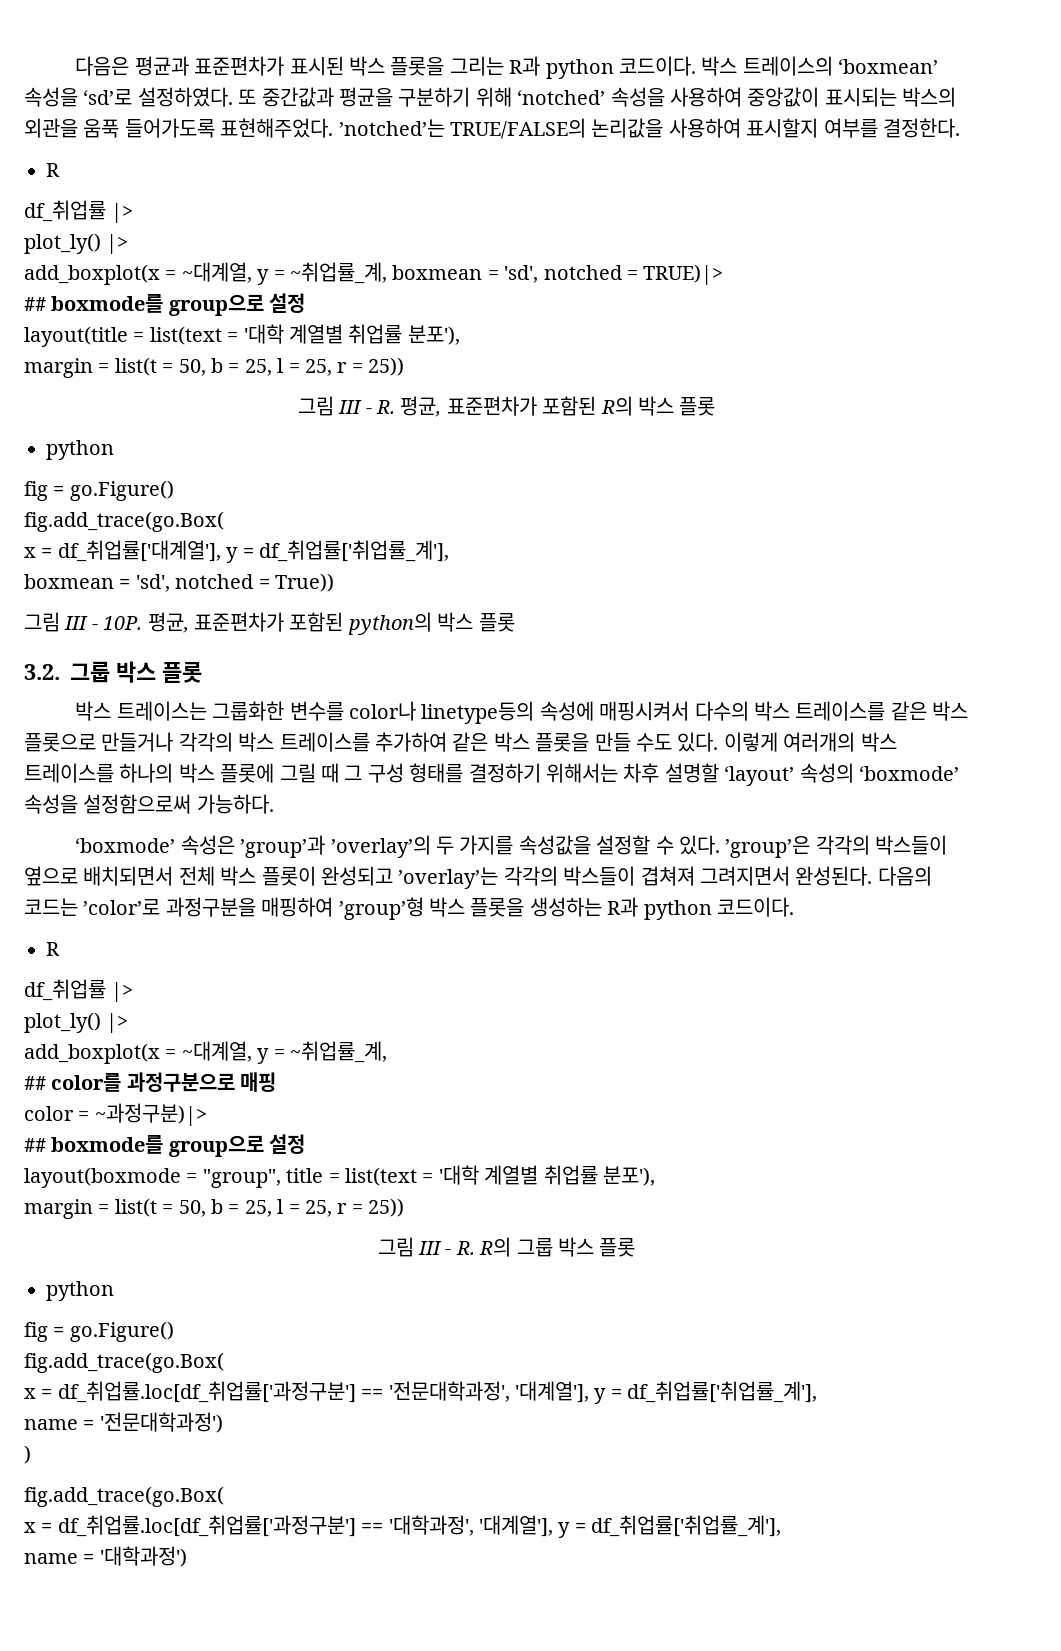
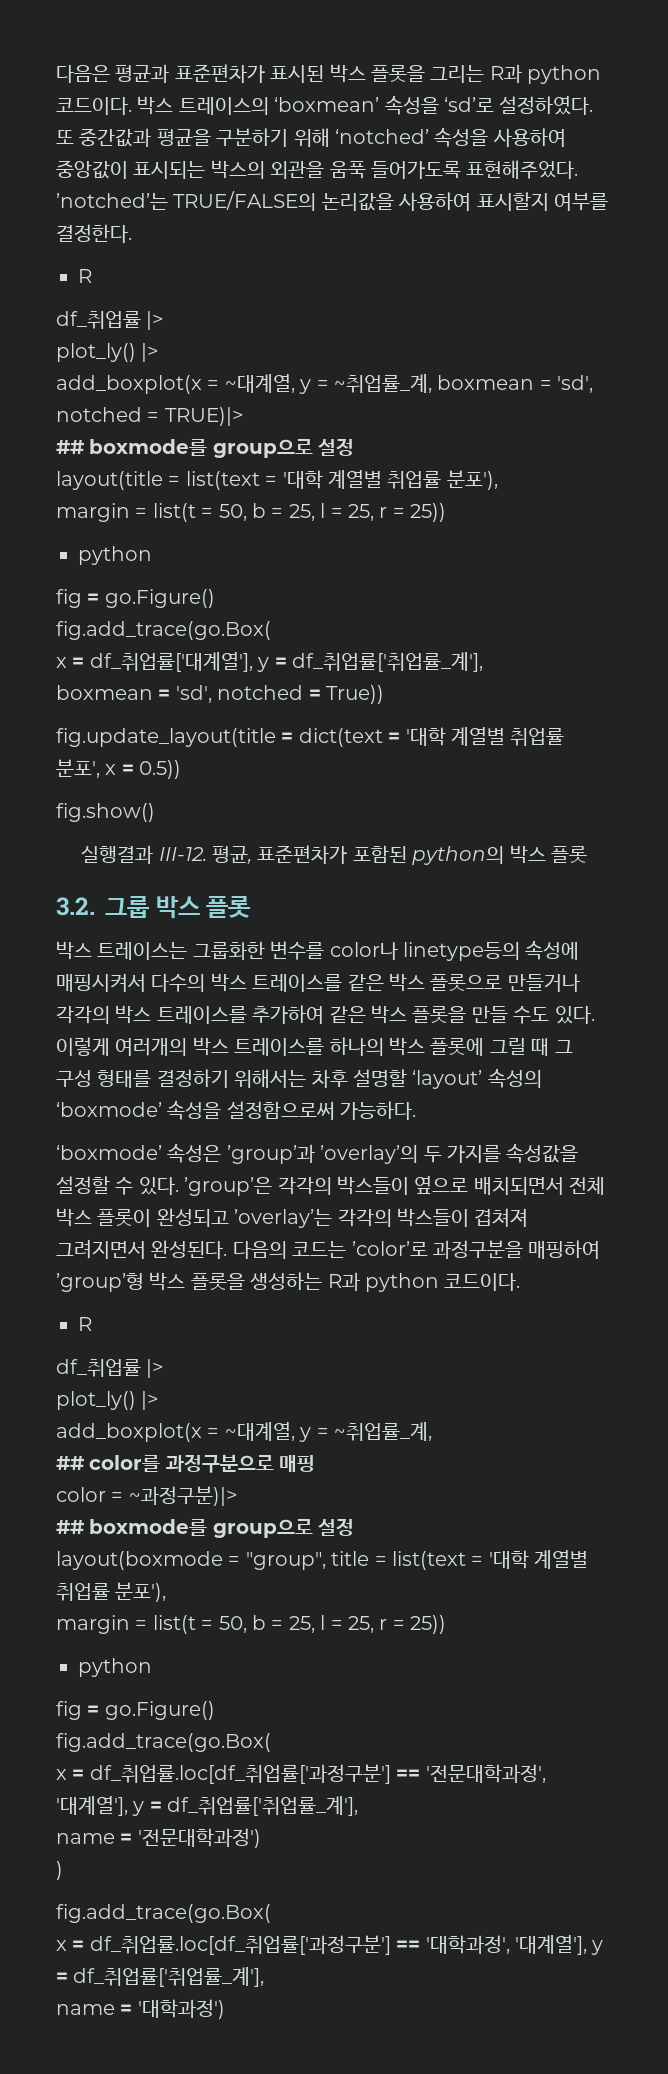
- 그림 III - R. 평균, 표준편차가 포함된 R의 박스 플롯
- 그림 III - 10P.
+ fig.update_layout(title = dict(text = '대학 계열별 취업률 분포', x = 0.5))
+ fig.show()
+ 실행결과 III-12.
- 그림 III - R. R의 그룹 박스 플롯

